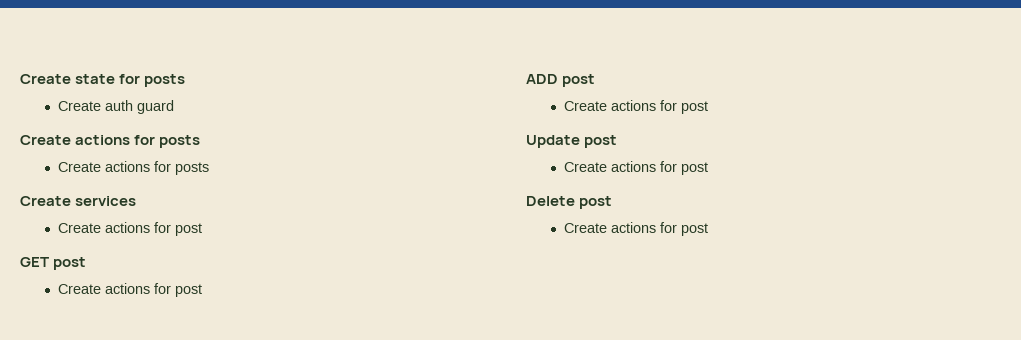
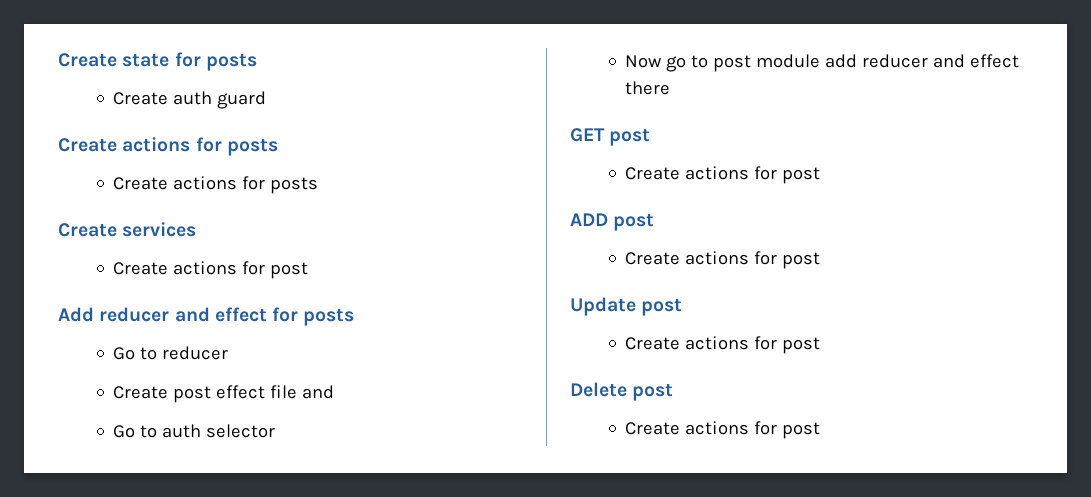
+ Add reducer and effect for posts
+ Go to reducer
+ Create post effect file and
+ Go to auth selector
+ Now go to post module add reducer and effect there

